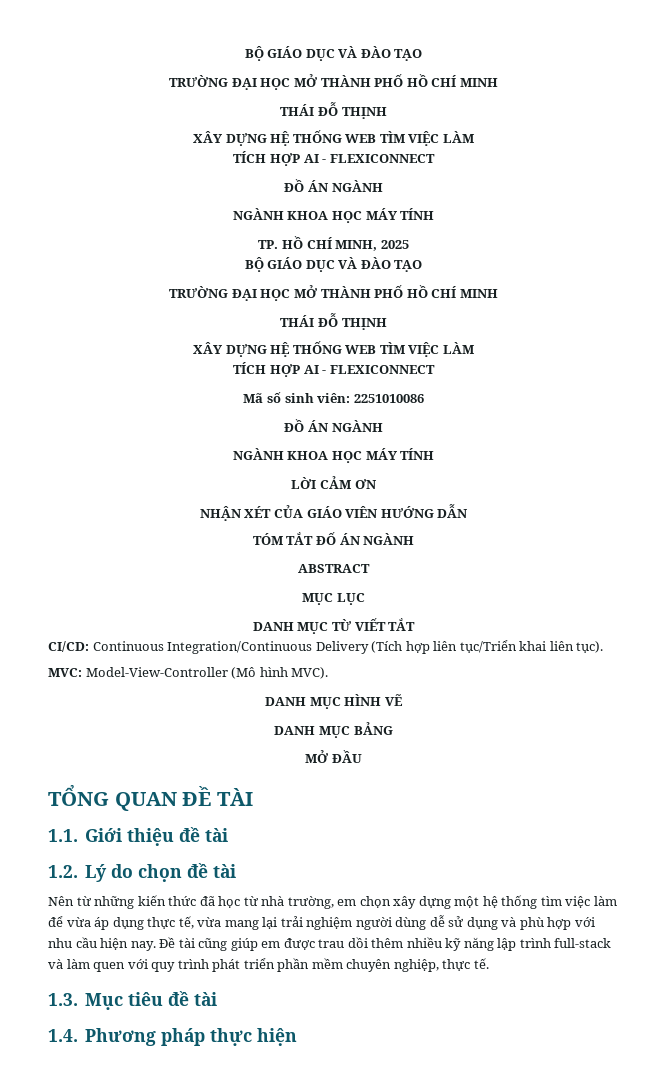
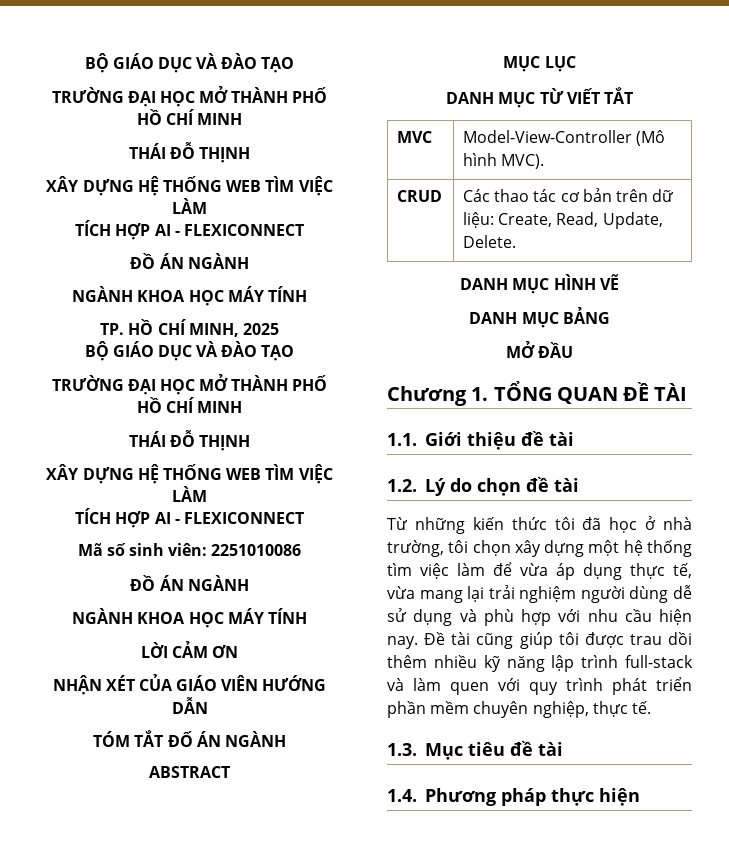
- CI/CD: Continuous Integration/Continuous Delivery (Tích hợp liên tục/Triển khai liên tục).
- MVC: Model-View-Controller (Mô hình MVC).
+ MVC | Model-View-Controller (Mô hình MVC).
+ CRUD | Các thao tác cơ bản trên dữ liệu: Create, Read, Update, Delete.
- TỔNG QUAN ĐỀ TÀI
+ Chương 1. TỔNG QUAN ĐỀ TÀI
- Nên từ những kiến thức đã học từ nhà trường, em chọn xây dựng một hệ thống tìm việc làm để vừa áp dụng thực tế, vừa mang lại trải nghiệm người dùng dễ sử dụng và phù hợp với nhu cầu hiện nay.
+ Từ những kiến thức tôi đã học ở nhà trường, tôi chọn xây dựng một hệ thống tìm việc làm để vừa áp dụng thực tế, vừa mang lại trải nghiệm người dùng dễ sử dụng và phù hợp với nhu cầu hiện nay.
- Đề tài cũng giúp em được trau dồi thêm nhiều kỹ năng lập trình full-stack và làm quen với quy trình phát triển phần mềm chuyên nghiệp, thực tế.
+ Đề tài cũng giúp tôi được trau dồi thêm nhiều kỹ năng lập trình full-stack và làm quen với quy trình phát triển phần mềm chuyên nghiệp, thực tế.

